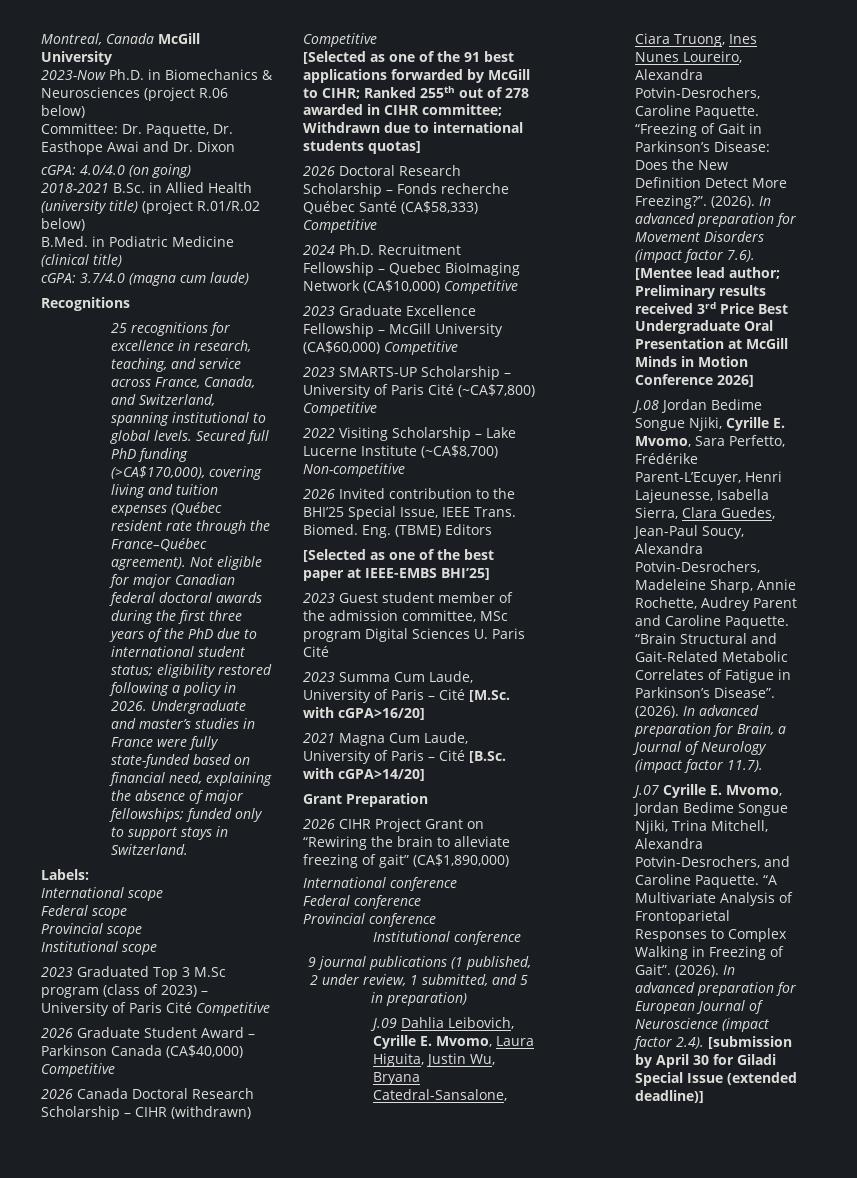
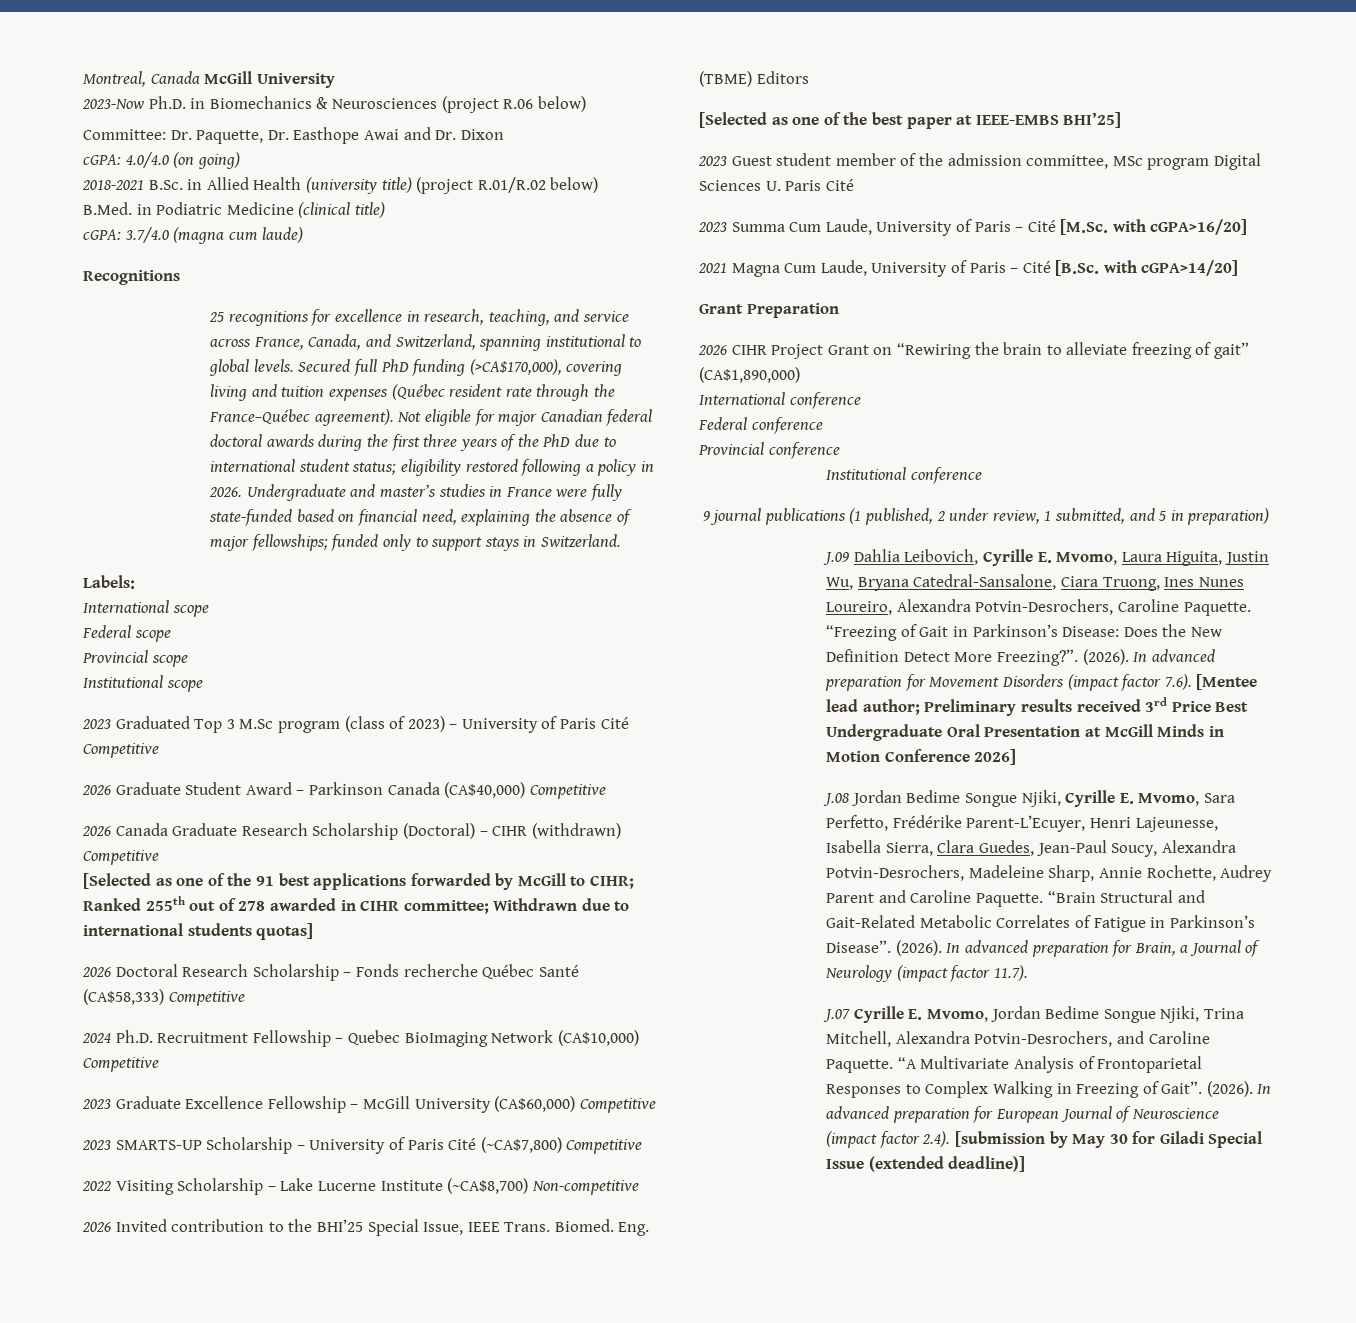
- 2026 Canada Doctoral Research Scholarship – CIHR (withdrawn) Competitive
+ 2026 Canada Graduate Research Scholarship (Doctoral) – CIHR (withdrawn) Competitive
- In advanced preparation for European Journal of Neuroscience (impact factor 2.4). [submission by April 30 for Giladi Special Issue (extended deadline)]
+ In advanced preparation for European Journal of Neuroscience (impact factor 2.4). [submission by May 30 for Giladi Special Issue (extended deadline)]

